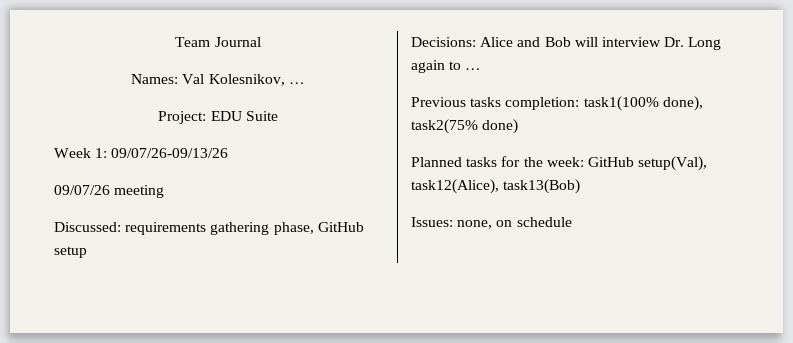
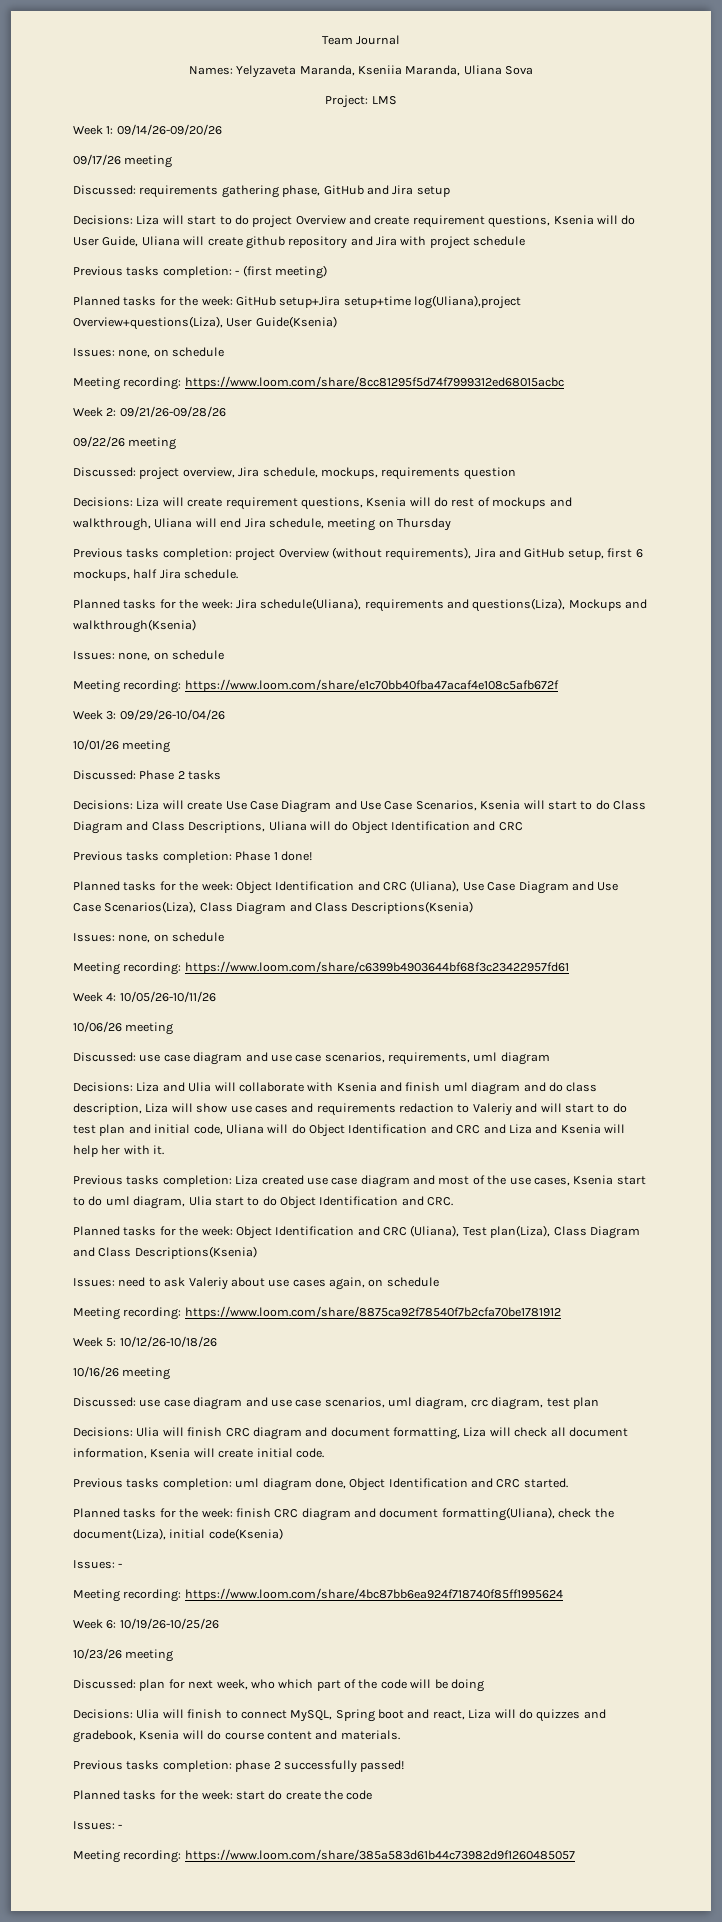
- Names: Val Kolesnikov, …
+ Names: Yelyzaveta Maranda, Kseniia Maranda, Uliana Sova
- Project: EDU Suite
+ Project: LMS
- Week 1: 09/07/26-09/13/26
- 09/07/26 meeting
+ Week 1: 09/14/26-09/20/26
+ 09/17/26 meeting
- Discussed: requirements gathering phase, GitHub setup
+ Discussed: requirements gathering phase, GitHub and Jira setup
- Decisions: Alice and Bob will interview Dr. Long again to …
- Previous tasks completion: task1(100% done), task2(75% done)
+ Decisions: Liza will start to do project Overview and create requirement questions, Ksenia will do User Guide, Uliana will create github repository and Jira with project schedule
+ Previous tasks completion: - (first meeting)
- Planned tasks for the week: GitHub setup(Val), task12(Alice), task13(Bob)
+ Planned tasks for the week: GitHub setup+Jira setup+time log(Uliana),project Overview+questions(Liza), User Guide(Ksenia)
  Issues: none, on schedule
+ Meeting recording: https://www.loom.com/share/8cc81295f5d74f7999312ed68015acbc
+ Week 2: 09/21/26-09/28/26
+ 09/22/26 meeting
+ Discussed: project overview, Jira schedule, mockups, requirements question
+ Decisions: Liza will create requirement questions, Ksenia will do rest of mockups and walkthrough, Uliana will end Jira schedule, meeting on Thursday
+ Previous tasks completion: project Overview (without requirements), Jira and GitHub setup, first 6 mockups, half Jira schedule.
+ Planned tasks for the week: Jira schedule(Uliana), requirements and questions(Liza), Mockups and walkthrough(Ksenia)
+ Issues: none, on schedule
+ Meeting recording: https://www.loom.com/share/e1c70bb40fba47acaf4e108c5afb672f
+ Week 3: 09/29/26-10/04/26
+ 10/01/26 meeting
+ Discussed: Phase 2 tasks
+ Decisions: Liza will create Use Case Diagram and Use Case Scenarios, Ksenia will start to do Class Diagram and Class Descriptions, Uliana will do Object Identification and CRC
+ Previous tasks completion: Phase 1 done!
+ Planned tasks for the week: Object Identification and CRC (Uliana), Use Case Diagram and Use Case Scenarios(Liza), Class Diagram and Class Descriptions(Ksenia)
+ Issues: none, on schedule
+ Meeting recording: https://www.loom.com/share/c6399b4903644bf68f3c23422957fd61
+ Week 4: 10/05/26-10/11/26
+ 10/06/26 meeting
+ Discussed: use case diagram and use case scenarios, requirements, uml diagram
+ Decisions: Liza and Ulia will collaborate with Ksenia and finish uml diagram and do class description, Liza will show use cases and requirements redaction to Valeriy and will start to do test plan and initial code, Uliana will do Object Identification and CRC and Liza and Ksenia will help her with it.
+ Previous tasks completion: Liza created use case diagram and most of the use cases, Ksenia start to do uml diagram, Ulia start to do Object Identification and CRC.
+ Planned tasks for the week: Object Identification and CRC (Uliana), Test plan(Liza), Class Diagram and Class Descriptions(Ksenia)
+ Issues: need to ask Valeriy about use cases again, on schedule
+ Meeting recording: https://www.loom.com/share/8875ca92f78540f7b2cfa70be1781912
+ Week 5: 10/12/26-10/18/26
+ 10/16/26 meeting
+ Discussed: use case diagram and use case scenarios, uml diagram, crc diagram, test plan
+ Decisions: Ulia will finish CRC diagram and document formatting, Liza will check all document information, Ksenia will create initial code.
+ Previous tasks completion: uml diagram done, Object Identification and CRC started.
+ Planned tasks for the week: finish CRC diagram and document formatting(Uliana), check the document(Liza), initial code(Ksenia)
+ Issues: -
+ Meeting recording: https://www.loom.com/share/4bc87bb6ea924f718740f85ff1995624
+ Week 6: 10/19/26-10/25/26
+ 10/23/26 meeting
+ Discussed: plan for next week, who which part of the code will be doing
+ Decisions: Ulia will finish to connect MySQL, Spring boot and react, Liza will do quizzes and gradebook, Ksenia will do course content and materials.
+ Previous tasks completion: phase 2 successfully passed!
+ Planned tasks for the week: start do create the code
+ Issues: -
+ Meeting recording: https://www.loom.com/share/385a583d61b44c73982d9f1260485057

